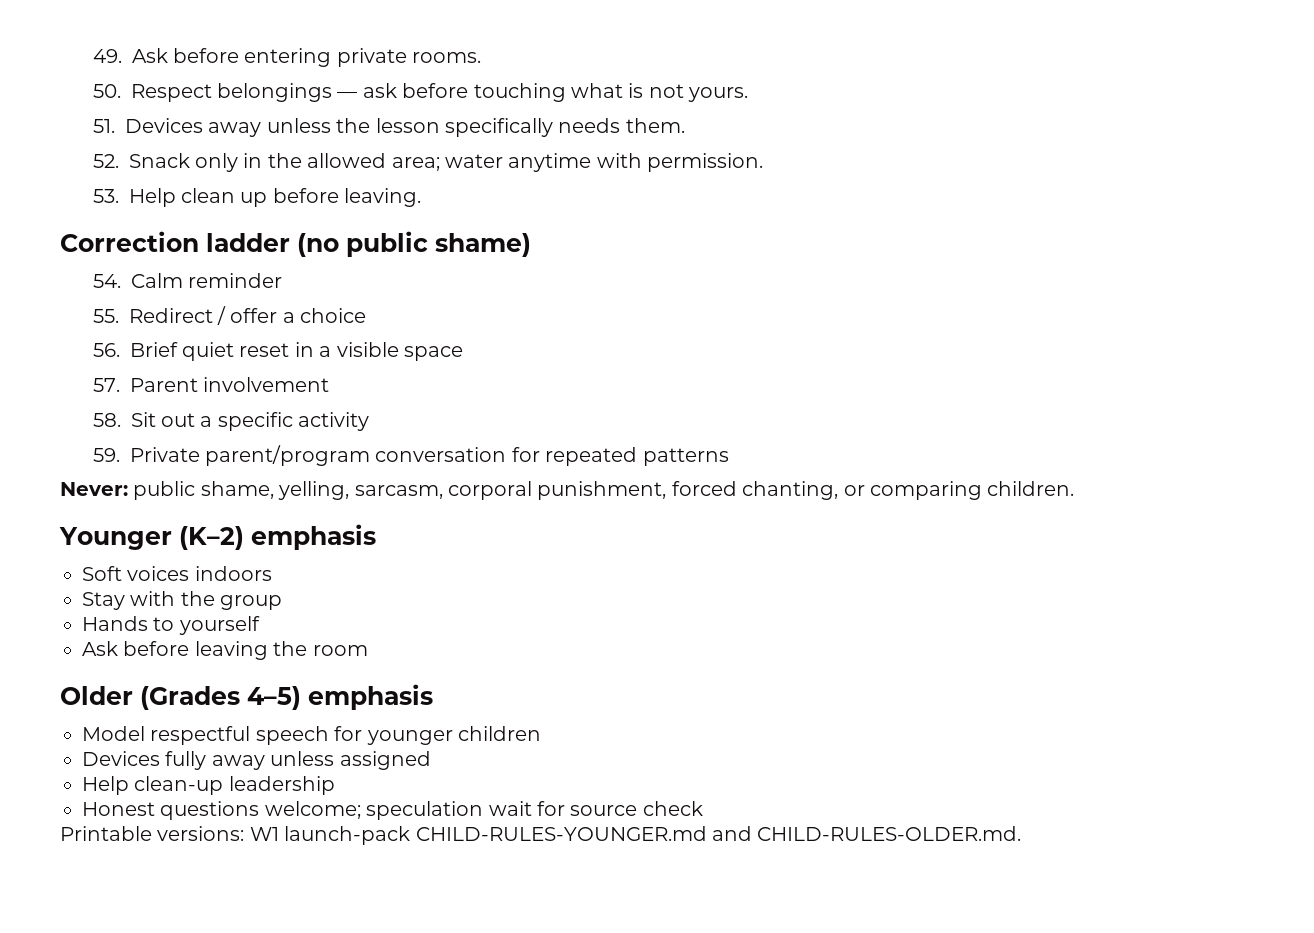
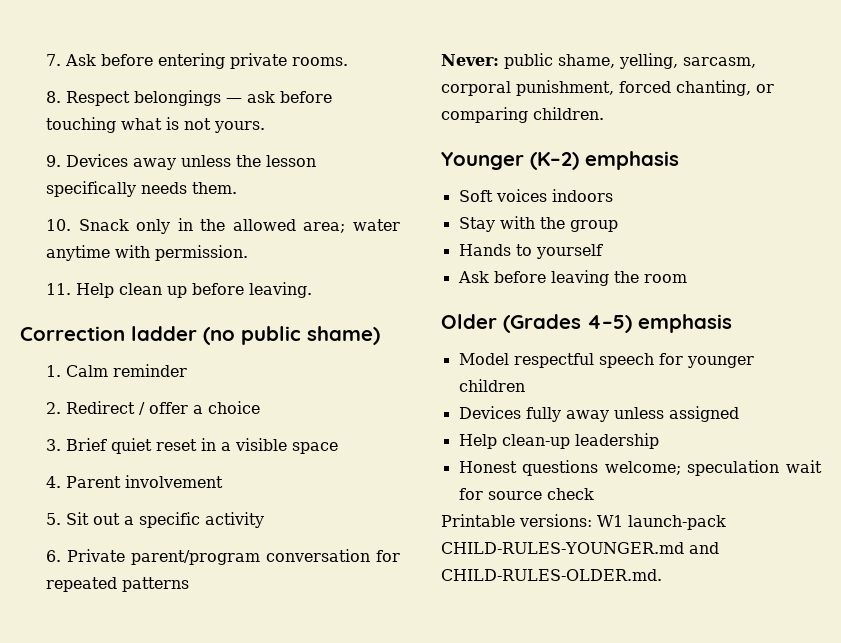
- 49. Ask before entering private rooms.
+ 7. Ask before entering private rooms.
- 50. Respect belongings — ask before touching what is not yours.
+ 8. Respect belongings — ask before touching what is not yours.
- 51. Devices away unless the lesson specifically needs them.
+ 9. Devices away unless the lesson specifically needs them.
- 52. Snack only in the allowed area; water anytime with permission.
+ 10. Snack only in the allowed area; water anytime with permission.
- 53. Help clean up before leaving.
+ 11. Help clean up before leaving.
- 54. Calm reminder
+ 1. Calm reminder
- 55. Redirect / offer a choice
+ 2. Redirect / offer a choice
- 56. Brief quiet reset in a visible space
+ 3. Brief quiet reset in a visible space
- 57. Parent involvement
+ 4. Parent involvement
- 58. Sit out a specific activity
+ 5. Sit out a specific activity
- 59. Private parent/program conversation for repeated patterns
+ 6. Private parent/program conversation for repeated patterns

